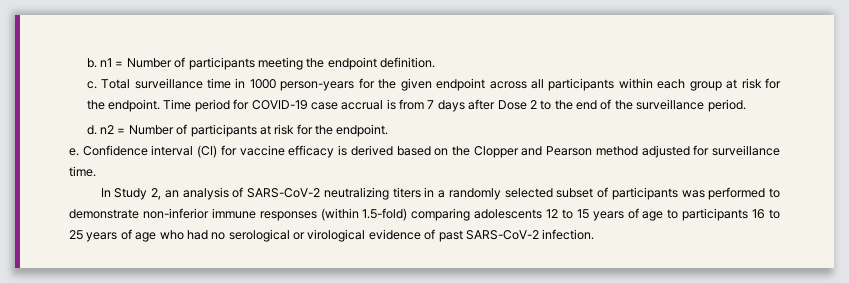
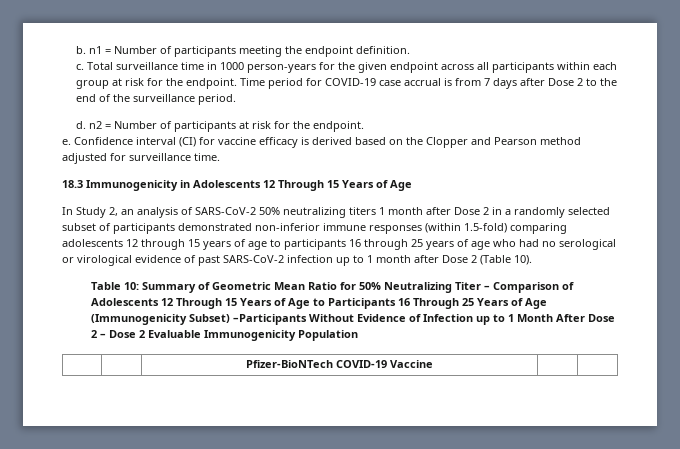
+ 18.3 Immunogenicity in Adolescents 12 Through 15 Years of Age
- In Study 2, an analysis of SARS-CoV-2 neutralizing titers in a randomly selected subset of participants was performed to demonstrate non-inferior immune responses (within 1.5-fold) comparing adolescents 12 to 15 years of age to participants 16 to 25 years of age who had no serological or virological evidence of past SARS-CoV-2 infection.
+ In Study 2, an analysis of SARS-CoV-2 50% neutralizing titers 1 month after Dose 2 in a randomly selected subset of participants demonstrated non-inferior immune responses (within 1.5-fold) comparing adolescents 12 through 15 years of age to participants 16 through 25 years of age who had no serological or virological evidence of past SARS-CoV-2 infection up to 1 month after Dose 2 (Table 10).
+ Table 10: Summary of Geometric Mean Ratio for 50% Neutralizing Titer – Comparison of Adolescents 12 Through 15 Years of Age to Participants 16 Through 25 Years of Age (Immunogenicity Subset) –Participants Without Evidence of Infection up to 1 Month After Dose 2 – Dose 2 Evaluable Immunogenicity Population
+ | | Pfizer-BioNTech COVID-19 Vaccine | |

